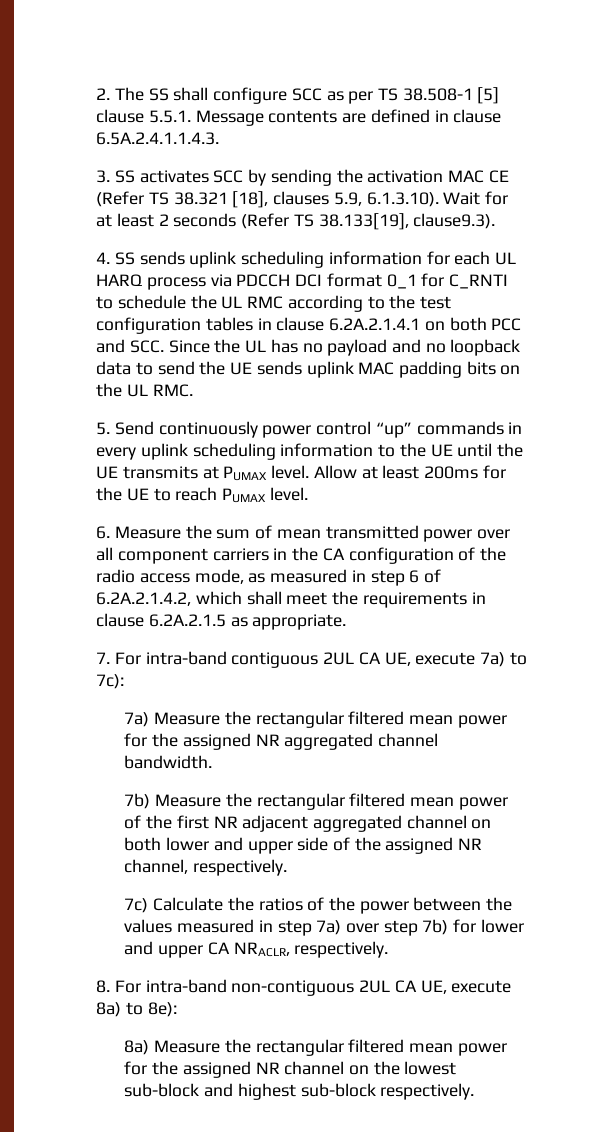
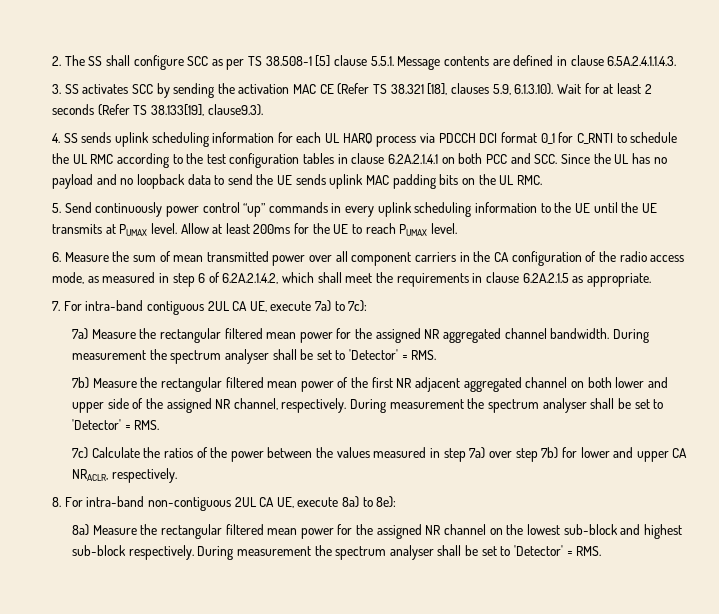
- 7a) Measure the rectangular filtered mean power for the assigned NR aggregated channel bandwidth.
+ 7a) Measure the rectangular filtered mean power for the assigned NR aggregated channel bandwidth. During measurement the spectrum analyser shall be set to 'Detector' = RMS.
- 7b) Measure the rectangular filtered mean power of the first NR adjacent aggregated channel on both lower and upper side of the assigned NR channel, respectively.
+ 7b) Measure the rectangular filtered mean power of the first NR adjacent aggregated channel on both lower and upper side of the assigned NR channel, respectively. During measurement the spectrum analyser shall be set to 'Detector' = RMS.
- 8a) Measure the rectangular filtered mean power for the assigned NR channel on the lowest sub-block and highest sub-block respectively.
+ 8a) Measure the rectangular filtered mean power for the assigned NR channel on the lowest sub-block and highest sub-block respectively. During measurement the spectrum analyser shall be set to 'Detector' = RMS.

